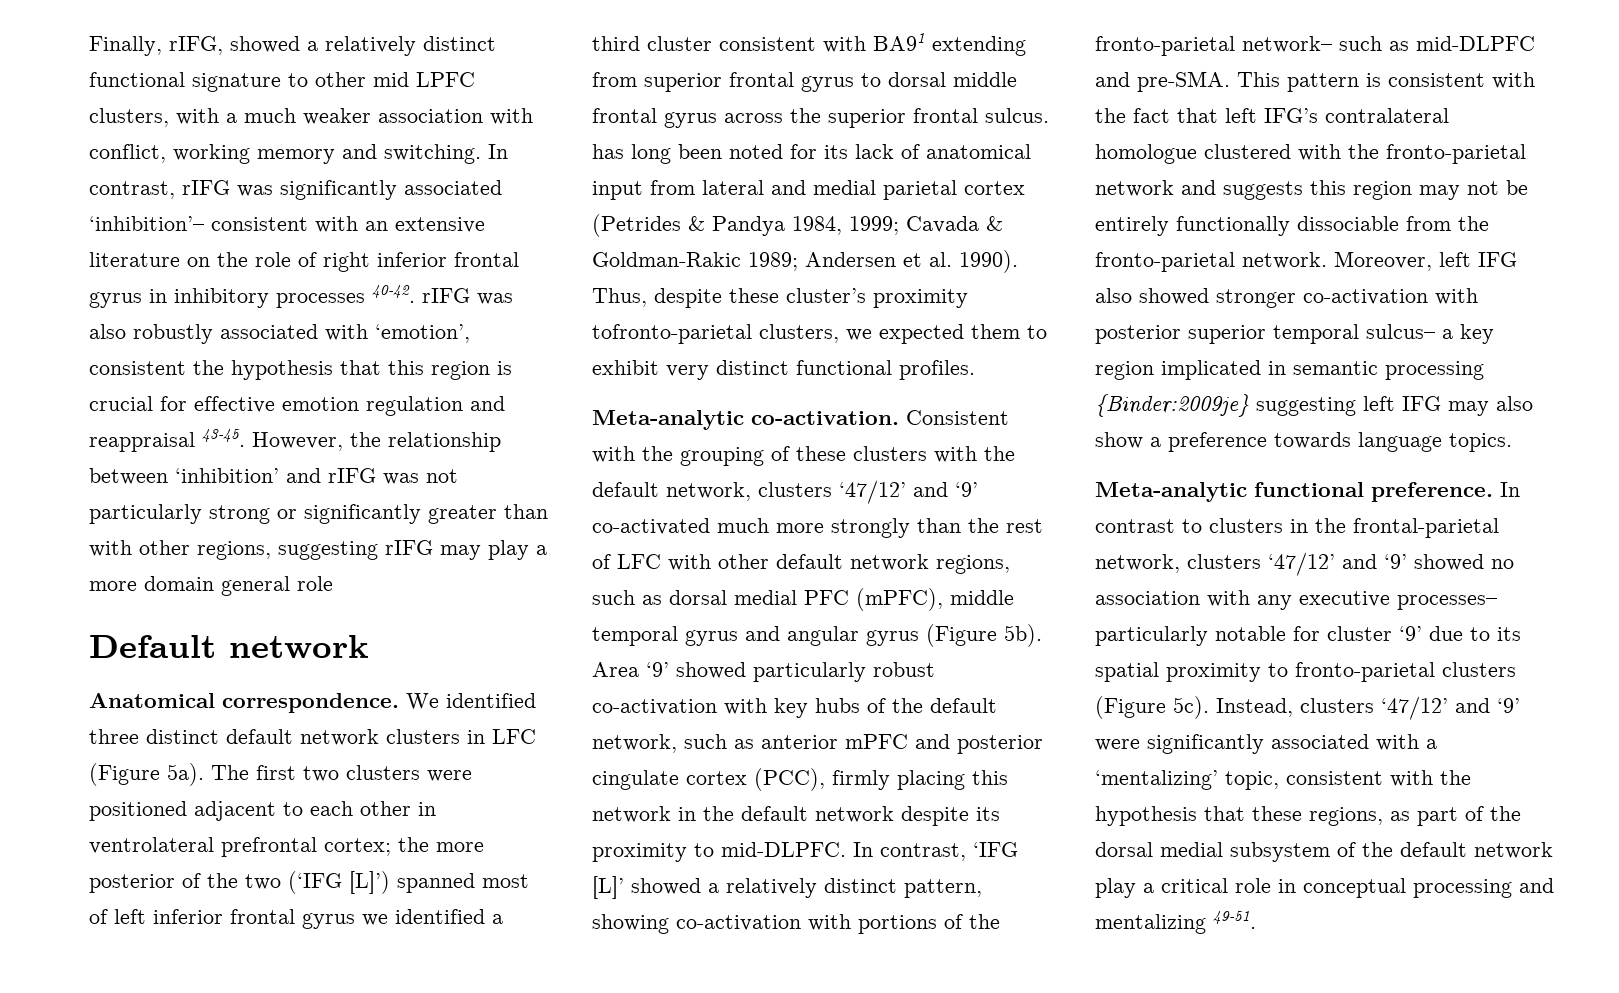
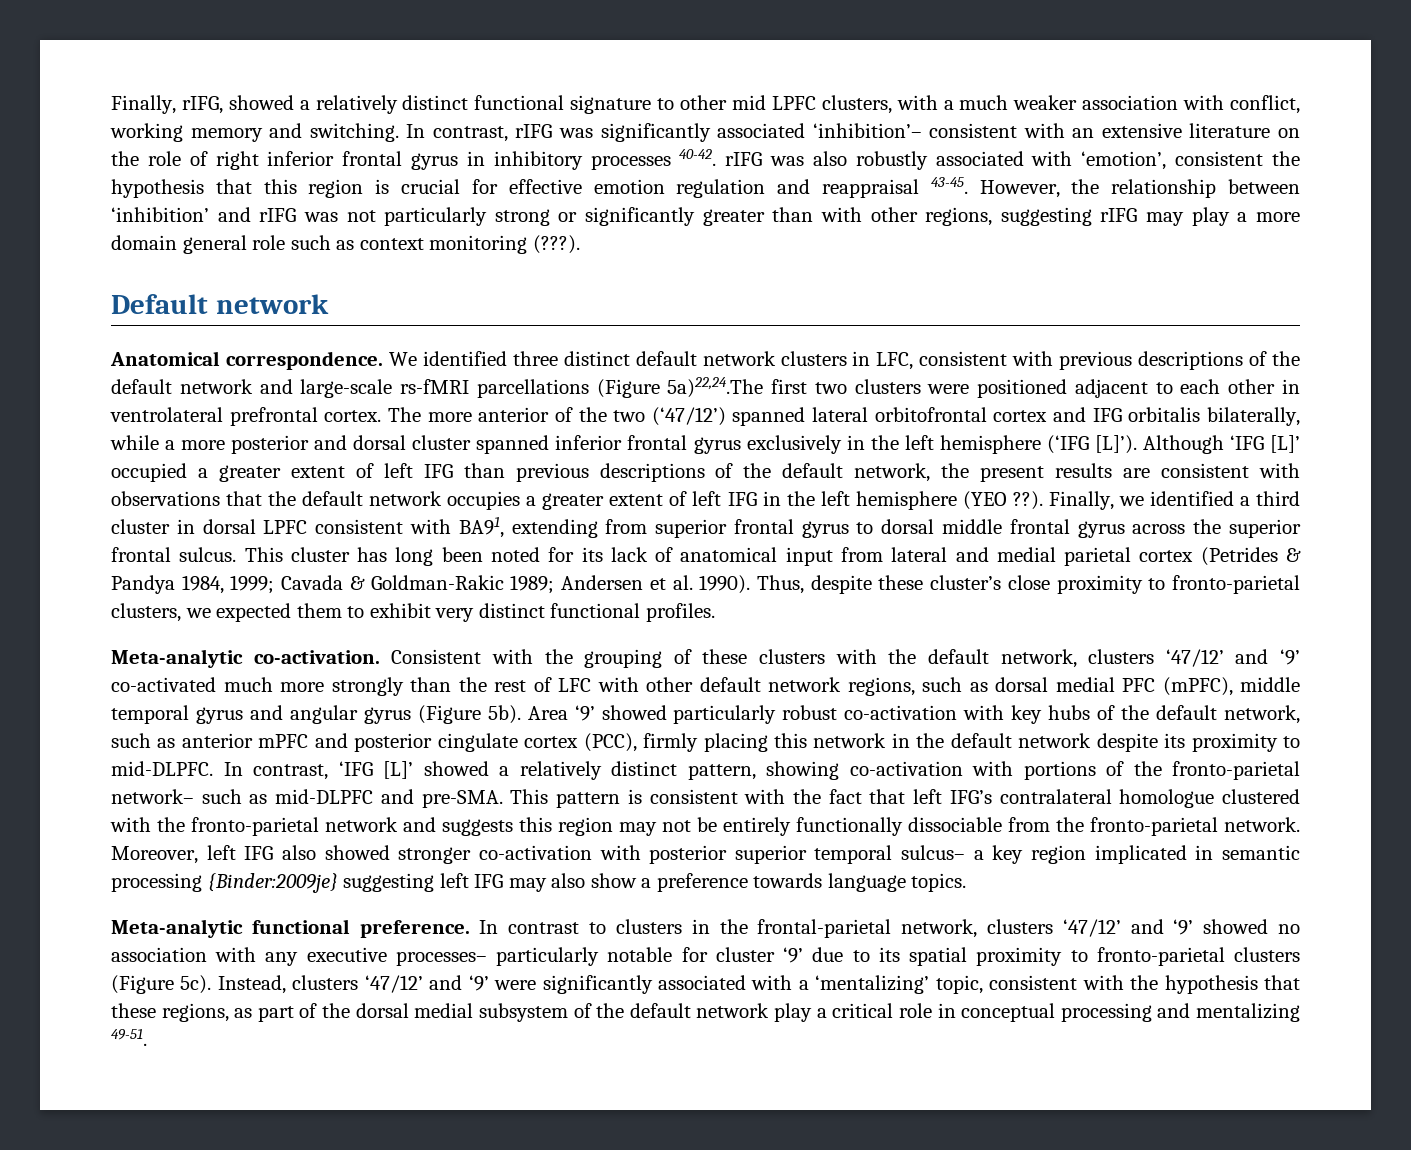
- However, the relationship between ‘inhibition’ and rIFG was not particularly strong or significantly greater than with other regions, suggesting rIFG may play a more domain general role
+ However, the relationship between ‘inhibition’ and rIFG was not particularly strong or significantly greater than with other regions, suggesting rIFG may play a more domain general role such as context monitoring (???).
- We identified three distinct default network clusters in LFC (Figure 5a). The first two clusters were positioned adjacent to each other in ventrolateral prefrontal cortex; the more posterior of the two (‘IFG [L]’) spanned most of left inferior frontal gyrus we identified a third cluster consistent with BA91 extending from superior frontal gyrus to dorsal middle frontal gyrus across the superior frontal sulcus. has long been noted for its lack of anatomical input from lateral and medial parietal cortex (Petrides & Pandya 1984, 1999;
+ We identified three distinct default network clusters in LFC, consistent with previous descriptions of the default network and large-scale rs-fMRI parcellations (Figure 5a)22,24.The first two clusters were positioned adjacent to each other in ventrolateral prefrontal cortex. The more anterior of the two (‘47/12’) spanned lateral orbitofrontal cortex and IFG orbitalis bilaterally, while a more posterior and dorsal cluster spanned inferior frontal gyrus exclusively in the left hemisphere (‘IFG [L]’). Although ‘IFG [L]’ occupied a greater extent of left IFG than previous descriptions of the default network, the present results are consistent with observations that the default network occupies a greater extent of left IFG in the left hemisphere (YEO ??). Finally, we identified a third cluster in dorsal LPFC consistent with BA91, extending from superior frontal gyrus to dorsal middle frontal gyrus across the superior frontal sulcus. This cluster has long been noted for its lack of anatomical input from lateral and medial parietal cortex (Petrides & Pandya 1984, 1999;
- Thus, despite these cluster’s proximity tofronto-parietal clusters, we expected them to exhibit very distinct functional profiles.
+ Thus, despite these cluster’s close proximity to fronto-parietal clusters, we expected them to exhibit very distinct functional profiles.

